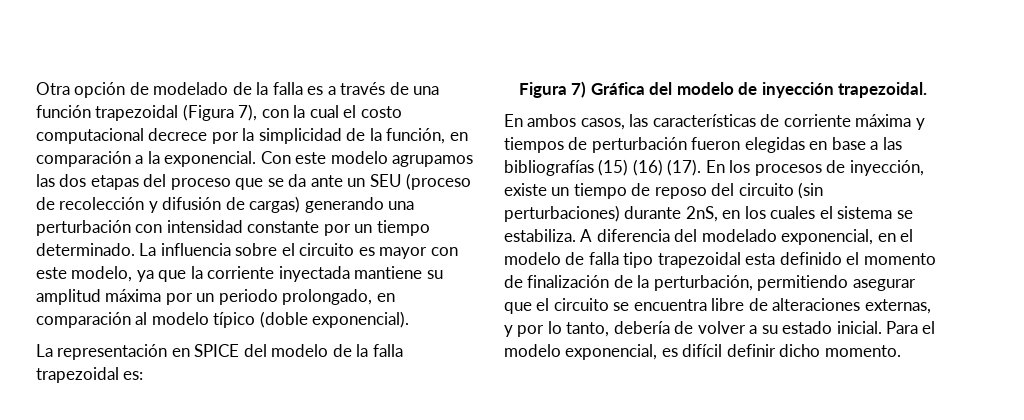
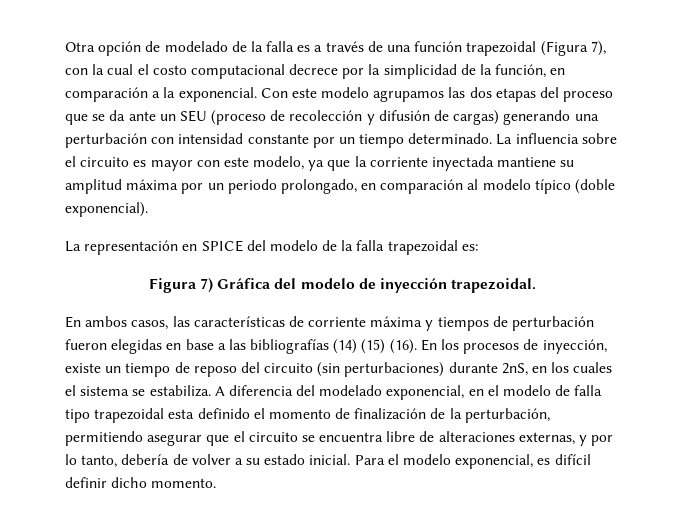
- En ambos casos, las características de corriente máxima y tiempos de perturbación fueron elegidas en base a las bibliografías (15) (16) (17).
+ En ambos casos, las características de corriente máxima y tiempos de perturbación fueron elegidas en base a las bibliografías (14) (15) (16).

